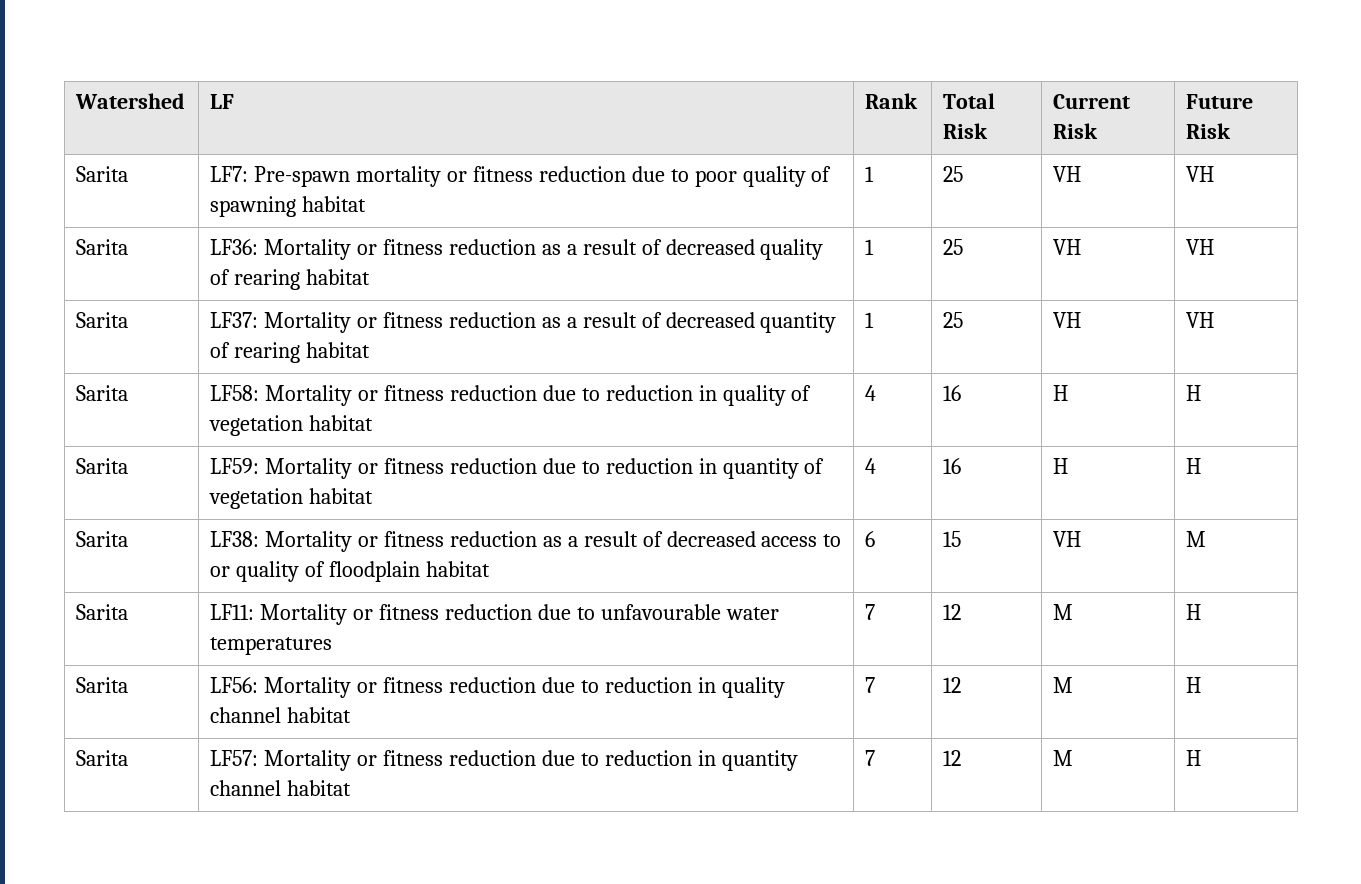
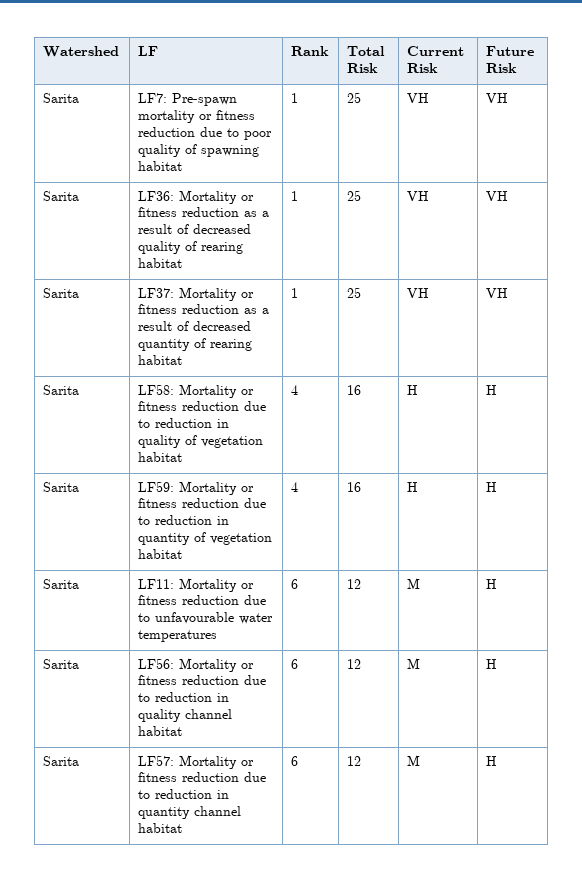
- Sarita | LF38: Mortality or fitness reduction as a result of decreased access to or quality of floodplain habitat | 6 | 15 | VH | M
- Sarita | LF11: Mortality or fitness reduction due to unfavourable water temperatures | 7 | 12 | M | H
+ Sarita | LF11: Mortality or fitness reduction due to unfavourable water temperatures | 6 | 12 | M | H
- Sarita | LF56: Mortality or fitness reduction due to reduction in quality channel habitat | 7 | 12 | M | H
+ Sarita | LF56: Mortality or fitness reduction due to reduction in quality channel habitat | 6 | 12 | M | H
- Sarita | LF57: Mortality or fitness reduction due to reduction in quantity channel habitat | 7 | 12 | M | H
+ Sarita | LF57: Mortality or fitness reduction due to reduction in quantity channel habitat | 6 | 12 | M | H

